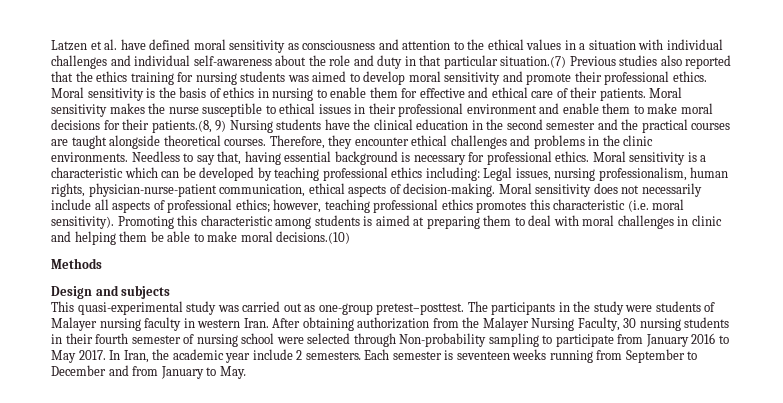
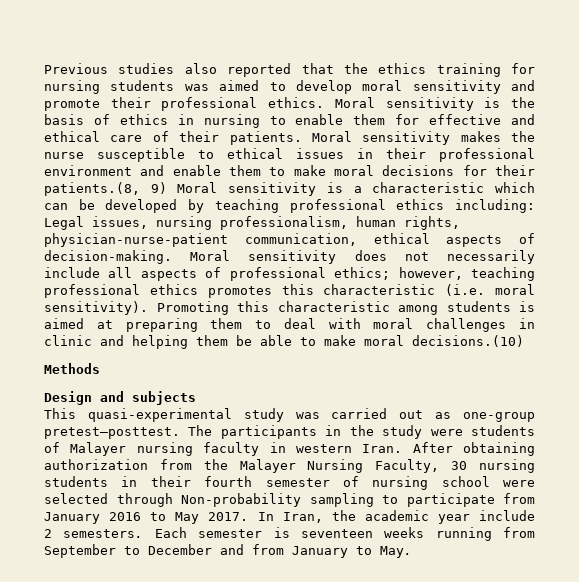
- Latzen et al. have defined moral sensitivity as consciousness and attention to the ethical values in a situation with individual challenges and individual self-awareness about the role and duty in that particular situation.(7) Previous studies also reported that the ethics training for nursing students was aimed to develop moral sensitivity and promote their professional ethics.
+ Previous studies also reported that the ethics training for nursing students was aimed to develop moral sensitivity and promote their professional ethics.
- Moral sensitivity makes the nurse susceptible to ethical issues in their professional environment and enable them to make moral decisions for their patients.(8, 9) Nursing students have the clinical education in the second semester and the practical courses are taught alongside theoretical courses. Therefore, they encounter ethical challenges and problems in the clinic environments. Needless to say that, having essential background is necessary for professional ethics. Moral sensitivity is a characteristic which can be developed by teaching professional ethics including: Legal issues, nursing professionalism, human rights, physician-nurse-patient communication, ethical aspects of decision-making.
+ Moral sensitivity makes the nurse susceptible to ethical issues in their professional environment and enable them to make moral decisions for their patients.(8, 9) Moral sensitivity is a characteristic which can be developed by teaching professional ethics including: Legal issues, nursing professionalism, human rights, physician-nurse-patient communication, ethical aspects of decision-making.

